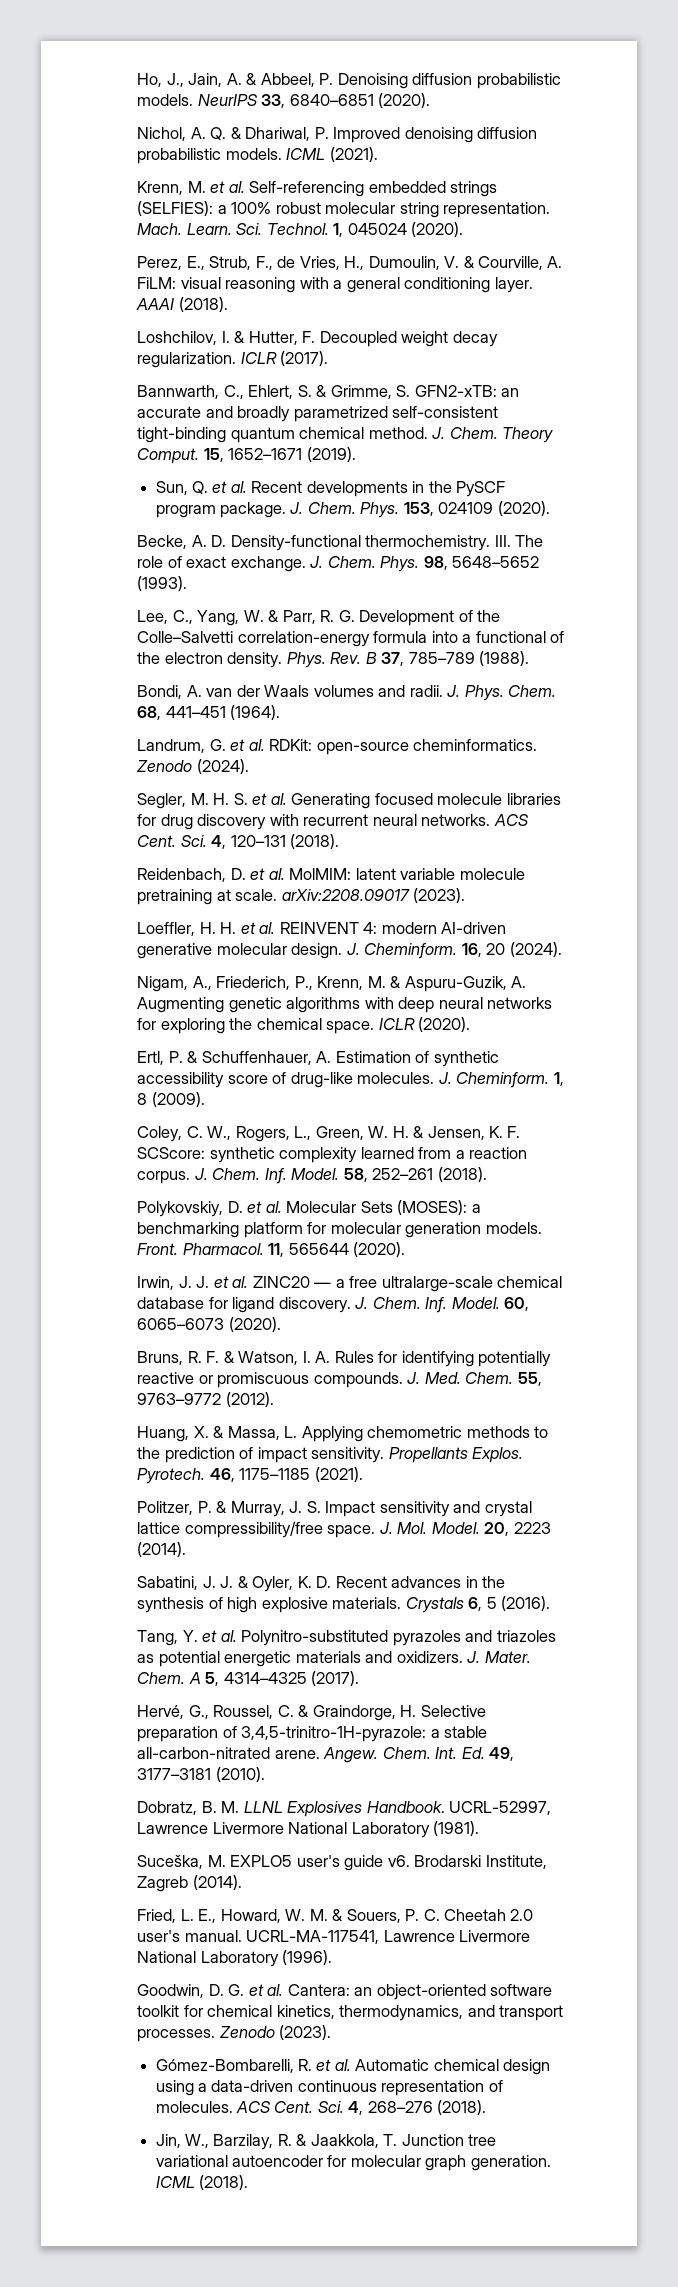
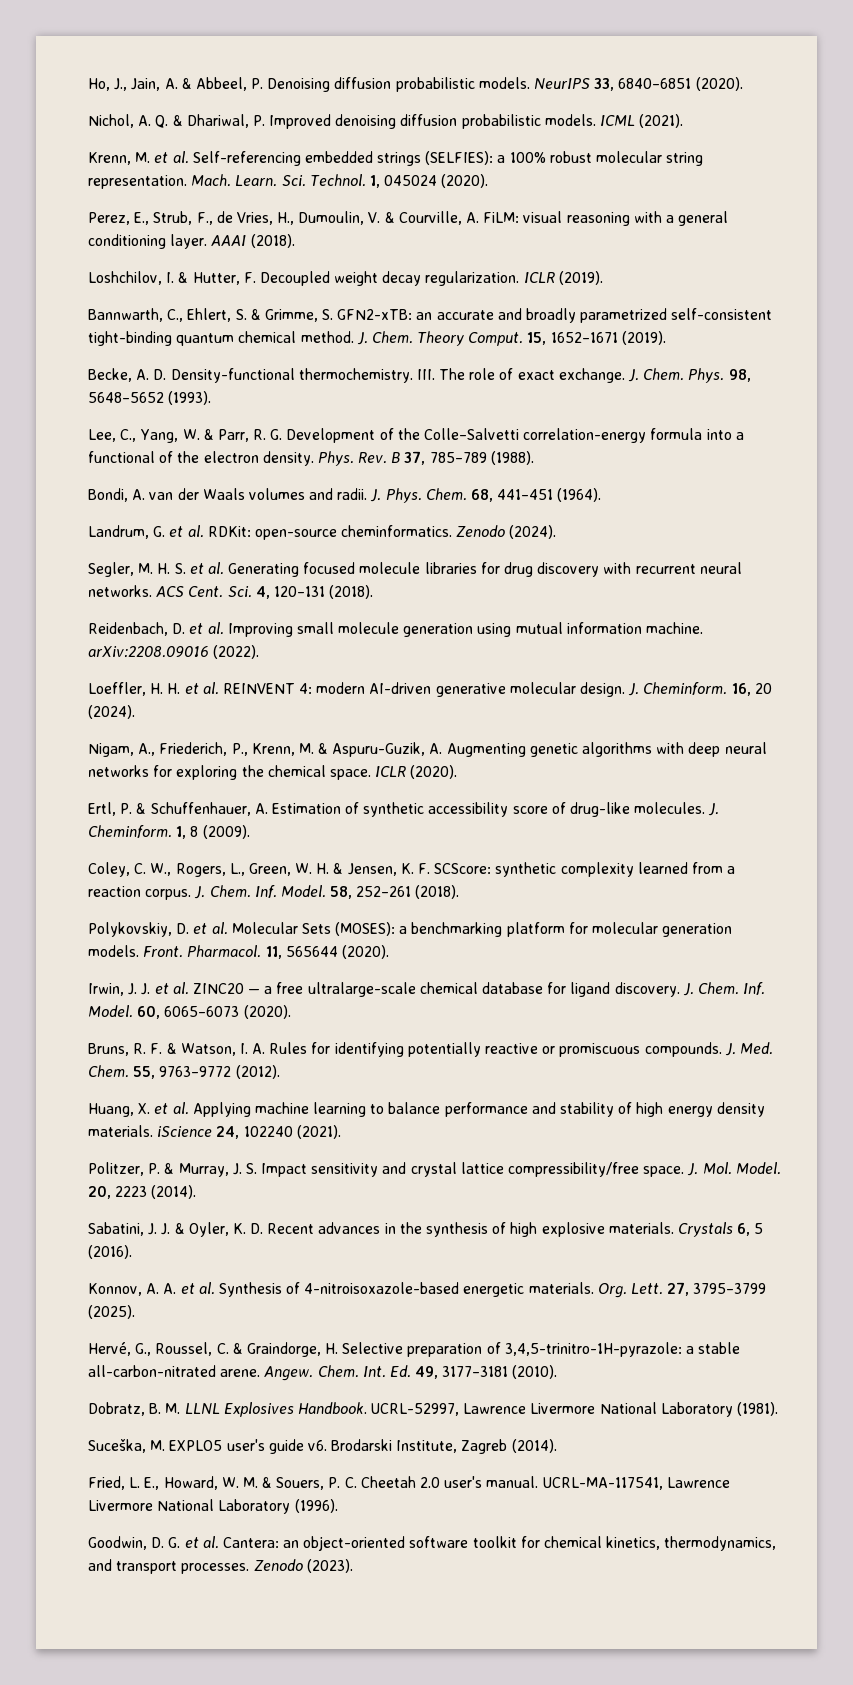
- ICLR (2017).
+ ICLR (2019).
- Sun, Q. et al. Recent developments in the PySCF program package. J. Chem. Phys. 153, 024109 (2020).
- Reidenbach, D. et al. MolMIM: latent variable molecule pretraining at scale. arXiv:2208.09017 (2023).
+ Reidenbach, D. et al. Improving small molecule generation using mutual information machine. arXiv:2208.09016 (2022).
- Huang, X. & Massa, L. Applying chemometric methods to the prediction of impact sensitivity. Propellants Explos. Pyrotech. 46, 1175–1185 (2021).
+ Huang, X. et al. Applying machine learning to balance performance and stability of high energy density materials. iScience 24, 102240 (2021).
- Tang, Y. et al. Polynitro-substituted pyrazoles and triazoles as potential energetic materials and oxidizers. J. Mater. Chem. A 5, 4314–4325 (2017).
+ Konnov, A. A. et al. Synthesis of 4-nitroisoxazole-based energetic materials. Org. Lett. 27, 3795–3799 (2025).
- Gómez-Bombarelli, R. et al. Automatic chemical design using a data-driven continuous representation of molecules. ACS Cent. Sci. 4, 268–276 (2018).
- Jin, W., Barzilay, R. & Jaakkola, T. Junction tree variational autoencoder for molecular graph generation. ICML (2018).

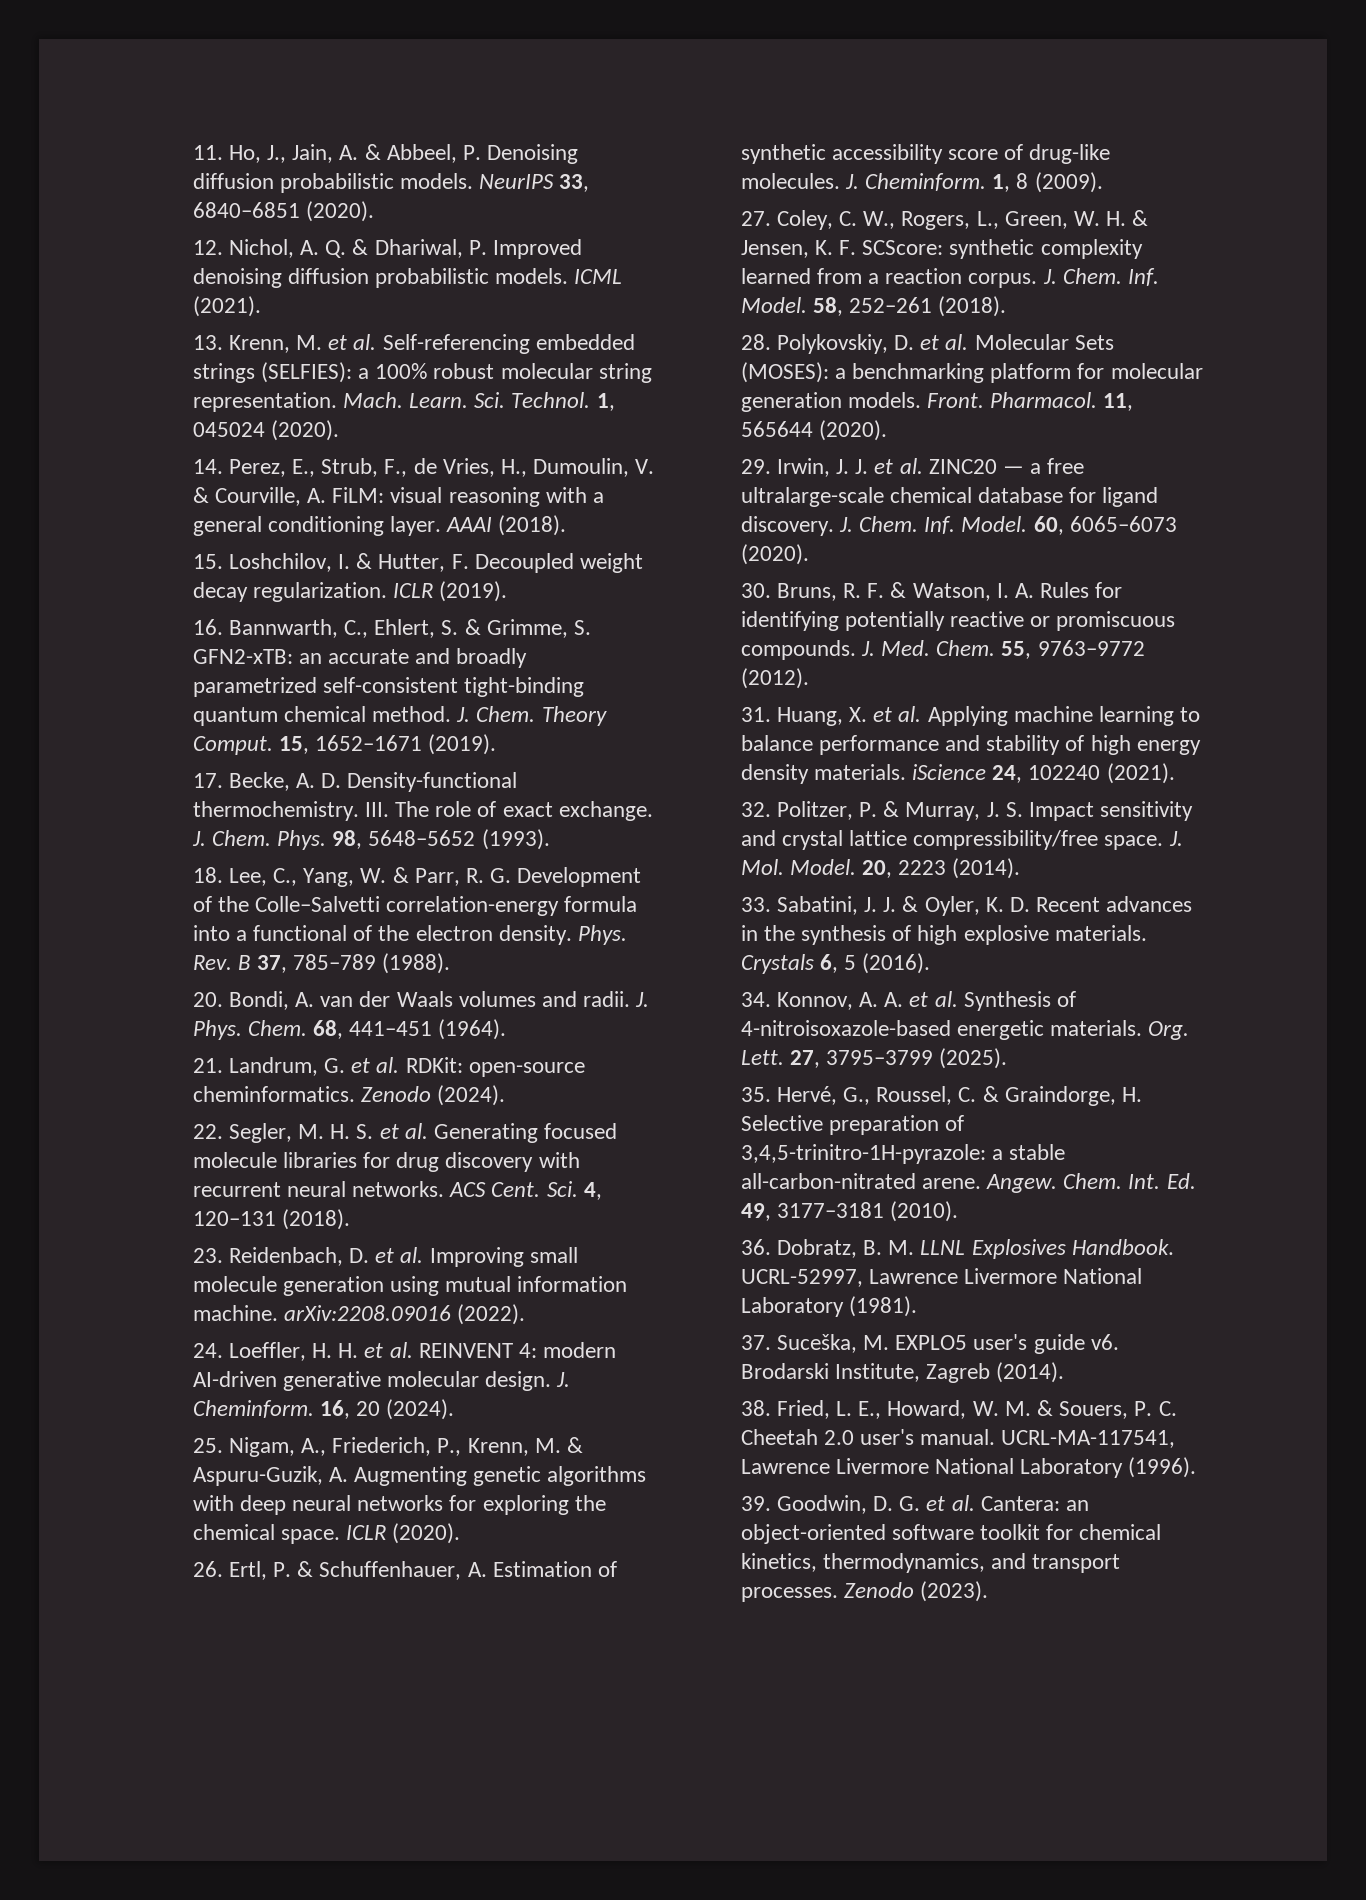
- Ho, J., Jain, A. & Abbeel, P. Denoising diffusion probabilistic models.
+ 11. Ho, J., Jain, A. & Abbeel, P. Denoising diffusion probabilistic models.
- Nichol, A. Q. & Dhariwal, P. Improved denoising diffusion probabilistic models.
+ 12. Nichol, A. Q. & Dhariwal, P. Improved denoising diffusion probabilistic models.
- Krenn, M. et al. Self-referencing embedded strings (SELFIES): a 100% robust molecular string representation.
+ 13. Krenn, M. et al. Self-referencing embedded strings (SELFIES): a 100% robust molecular string representation.
- Perez, E., Strub, F., de Vries, H., Dumoulin, V. & Courville, A. FiLM: visual reasoning with a general conditioning layer.
+ 14. Perez, E., Strub, F., de Vries, H., Dumoulin, V. & Courville, A. FiLM: visual reasoning with a general conditioning layer.
- Loshchilov, I. & Hutter, F. Decoupled weight decay regularization.
+ 15. Loshchilov, I. & Hutter, F. Decoupled weight decay regularization.
- Bannwarth, C., Ehlert, S. & Grimme, S. GFN2-xTB: an accurate and broadly parametrized self-consistent tight-binding quantum chemical method.
+ 16. Bannwarth, C., Ehlert, S. & Grimme, S. GFN2-xTB: an accurate and broadly parametrized self-consistent tight-binding quantum chemical method.
- Becke, A. D. Density-functional thermochemistry.
+ 17. Becke, A. D. Density-functional thermochemistry.
- Lee, C., Yang, W. & Parr, R. G. Development of the Colle–Salvetti correlation-energy formula into a functional of the electron density.
+ 18. Lee, C., Yang, W. & Parr, R. G. Development of the Colle–Salvetti correlation-energy formula into a functional of the electron density.
- Bondi, A. van der Waals volumes and radii.
+ 20. Bondi, A. van der Waals volumes and radii.
- Landrum, G. et al. RDKit: open-source cheminformatics.
+ 21. Landrum, G. et al. RDKit: open-source cheminformatics.
- Segler, M. H. S. et al. Generating focused molecule libraries for drug discovery with recurrent neural networks.
+ 22. Segler, M. H. S. et al. Generating focused molecule libraries for drug discovery with recurrent neural networks.
- Reidenbach, D. et al. Improving small molecule generation using mutual information machine. arXiv:2208.09016 (2022).
+ 23. Reidenbach, D. et al. Improving small molecule generation using mutual information machine. arXiv:2208.09016 (2022).
- Loeffler, H. H. et al. REINVENT 4: modern AI-driven generative molecular design.
+ 24. Loeffler, H. H. et al. REINVENT 4: modern AI-driven generative molecular design.
- Nigam, A., Friederich, P., Krenn, M. & Aspuru-Guzik, A. Augmenting genetic algorithms with deep neural networks for exploring the chemical space.
+ 25. Nigam, A., Friederich, P., Krenn, M. & Aspuru-Guzik, A. Augmenting genetic algorithms with deep neural networks for exploring the chemical space.
- Ertl, P. & Schuffenhauer, A. Estimation of synthetic accessibility score of drug-like molecules.
+ 26. Ertl, P. & Schuffenhauer, A. Estimation of synthetic accessibility score of drug-like molecules.
- Coley, C. W., Rogers, L., Green, W. H. & Jensen, K. F. SCScore: synthetic complexity learned from a reaction corpus.
+ 27. Coley, C. W., Rogers, L., Green, W. H. & Jensen, K. F. SCScore: synthetic complexity learned from a reaction corpus.
- Polykovskiy, D. et al. Molecular Sets (MOSES): a benchmarking platform for molecular generation models.
+ 28. Polykovskiy, D. et al. Molecular Sets (MOSES): a benchmarking platform for molecular generation models.
- Irwin, J. J. et al. ZINC20 — a free ultralarge-scale chemical database for ligand discovery.
+ 29. Irwin, J. J. et al. ZINC20 — a free ultralarge-scale chemical database for ligand discovery.
- Bruns, R. F. & Watson, I. A. Rules for identifying potentially reactive or promiscuous compounds.
+ 30. Bruns, R. F. & Watson, I. A. Rules for identifying potentially reactive or promiscuous compounds.
- Huang, X. et al. Applying machine learning to balance performance and stability of high energy density materials. iScience 24, 102240 (2021).
+ 31. Huang, X. et al. Applying machine learning to balance performance and stability of high energy density materials. iScience 24, 102240 (2021).
- Politzer, P. & Murray, J. S. Impact sensitivity and crystal lattice compressibility/free space.
+ 32. Politzer, P. & Murray, J. S. Impact sensitivity and crystal lattice compressibility/free space.
- Sabatini, J. J. & Oyler, K. D. Recent advances in the synthesis of high explosive materials.
+ 33. Sabatini, J. J. & Oyler, K. D. Recent advances in the synthesis of high explosive materials.
- Konnov, A. A. et al. Synthesis of 4-nitroisoxazole-based energetic materials.
+ 34. Konnov, A. A. et al. Synthesis of 4-nitroisoxazole-based energetic materials.
- Hervé, G., Roussel, C. & Graindorge, H. Selective preparation of 3,4,5-trinitro-1H-pyrazole: a stable all-carbon-nitrated arene.
+ 35. Hervé, G., Roussel, C. & Graindorge, H. Selective preparation of 3,4,5-trinitro-1H-pyrazole: a stable all-carbon-nitrated arene.
- Dobratz, B. M. LLNL Explosives Handbook.
+ 36. Dobratz, B. M. LLNL Explosives Handbook.
- Suceška, M. EXPLO5 user's guide v6.
+ 37. Suceška, M. EXPLO5 user's guide v6.
- Fried, L. E., Howard, W. M. & Souers, P. C. Cheetah 2.0 user's manual.
+ 38. Fried, L. E., Howard, W. M. & Souers, P. C. Cheetah 2.0 user's manual.
- Goodwin, D. G. et al. Cantera: an object-oriented software toolkit for chemical kinetics, thermodynamics, and transport processes.
+ 39. Goodwin, D. G. et al. Cantera: an object-oriented software toolkit for chemical kinetics, thermodynamics, and transport processes.

